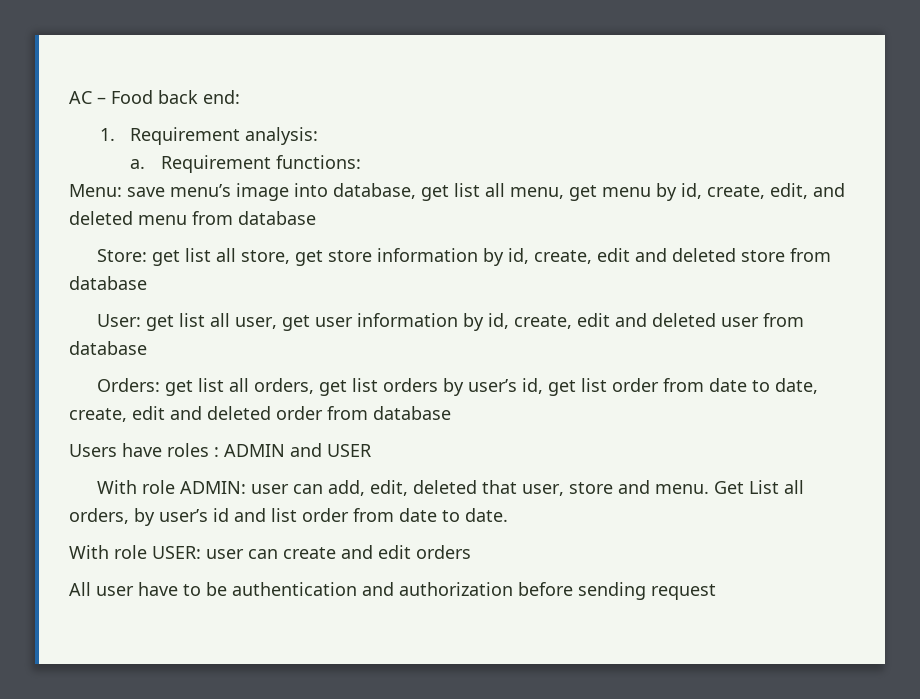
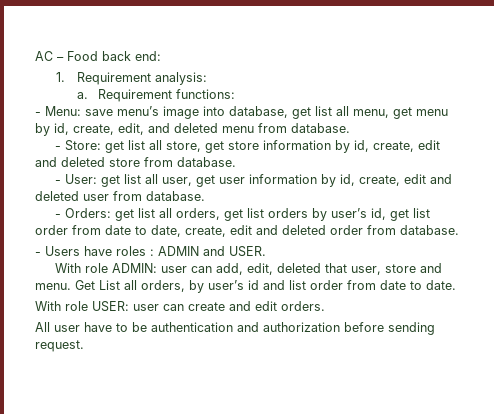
- Menu:
+ - Menu:
- save menu’s image into database, get list all menu, get menu by id, create, edit, and deleted menu from database
- Store:
+ save menu’s image into database, get list all menu, get menu by id, create, edit, and deleted menu from database.
+ - Store:
- get list all store, get store information by id, create, edit and deleted store from database
- User:
+ get list all store, get store information by id, create, edit and deleted store from database.
+ - User:
- get list all user, get user information by id, create, edit and deleted user from database
- Orders:
+ get list all user, get user information by id, create, edit and deleted user from database.
+ - Orders:
- get list all orders, get list orders by user’s id, get list order from date to date, create, edit and deleted order from database
- Users have roles :
+ get list all orders, get list orders by user’s id, get list order from date to date, create, edit and deleted order from database.
+ - Users have roles :
- ADMIN and USER
+ ADMIN and USER.
- With role USER: user can create and edit orders
+ With role USER: user can create and edit orders.
- All user have to be authentication and authorization before sending request
+ All user have to be authentication and authorization before sending request.

